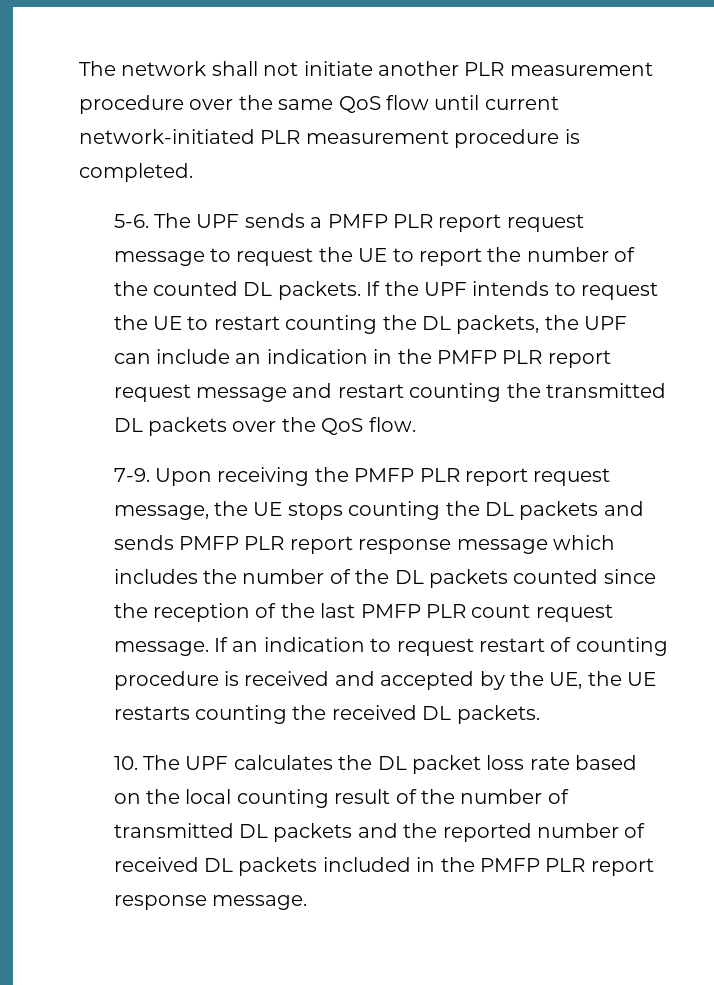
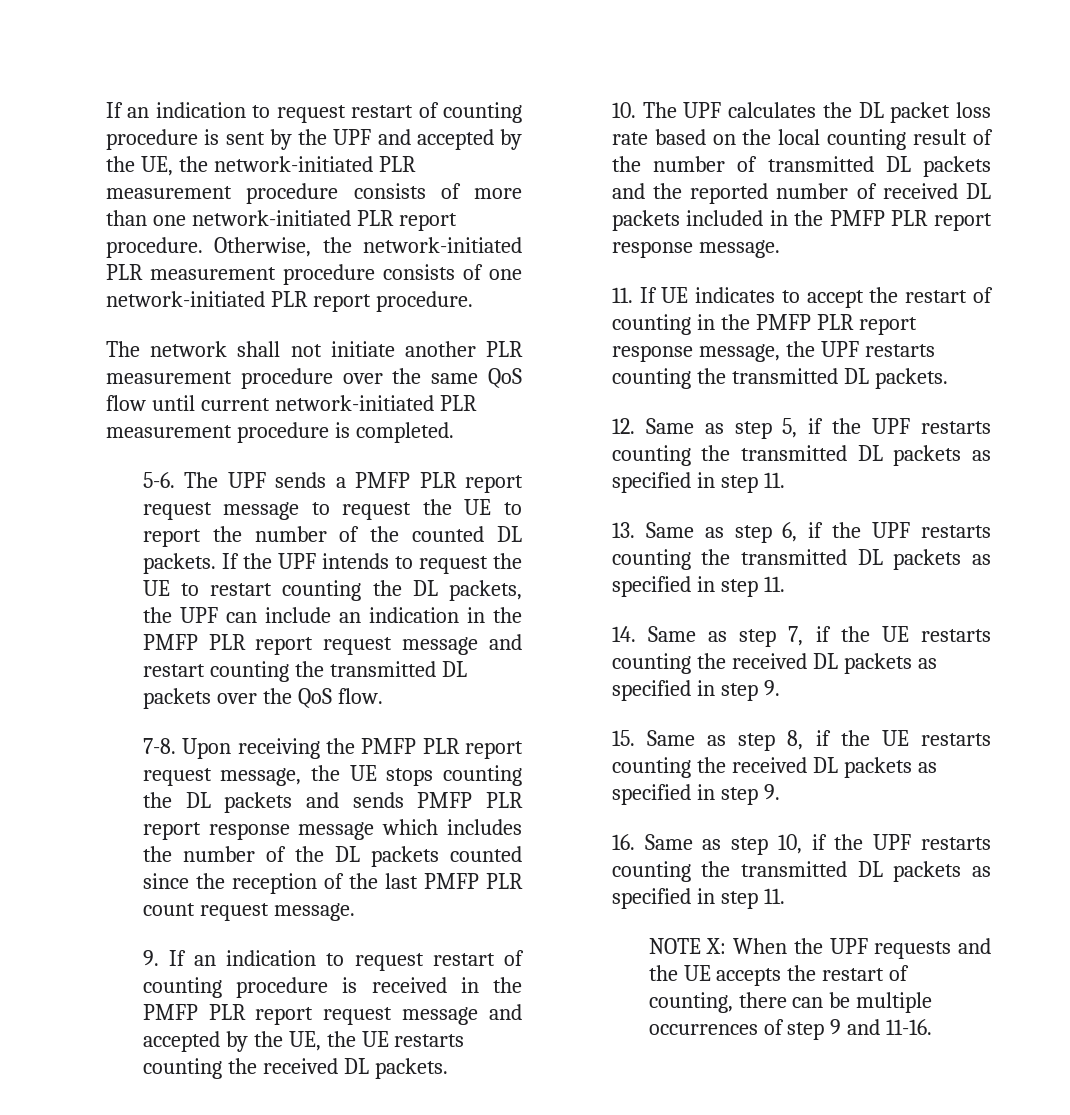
+ If an indication to request restart of counting procedure is sent by the UPF and accepted by the UE, the network-initiated PLR measurement procedure consists of more than one network-initiated PLR report procedure. Otherwise, the network-initiated PLR measurement procedure consists of one network-initiated PLR report procedure.
- 7-9.
+ 7-8.
- Upon receiving the PMFP PLR report request message, the UE stops counting the DL packets and sends PMFP PLR report response message which includes the number of the DL packets counted since the reception of the last PMFP PLR count request message. If an indication to request restart of counting procedure is received and accepted by the UE, the UE restarts counting the received DL packets.
+ Upon receiving the PMFP PLR report request message, the UE stops counting the DL packets and sends PMFP PLR report response message which includes the number of the DL packets counted since the reception of the last PMFP PLR count request message.
+ 9. If an indication to request restart of counting procedure is received in the PMFP PLR report request message and accepted by the UE, the UE restarts counting the received DL packets.
+ 11. If UE indicates to accept the restart of counting in the PMFP PLR report response message, the UPF restarts counting the transmitted DL packets.
+ 12. Same as step 5, if the UPF restarts counting the transmitted DL packets as specified in step 11.
+ 13. Same as step 6, if the UPF restarts counting the transmitted DL packets as specified in step 11.
+ 14. Same as step 7, if the UE restarts counting the received DL packets as specified in step 9.
+ 15. Same as step 8, if the UE restarts counting the received DL packets as specified in step 9.
+ 16. Same as step 10, if the UPF restarts counting the transmitted DL packets as specified in step 11.
+ NOTE X: When the UPF requests and the UE accepts the restart of counting, there can be multiple occurrences of step 9 and 11-16.

